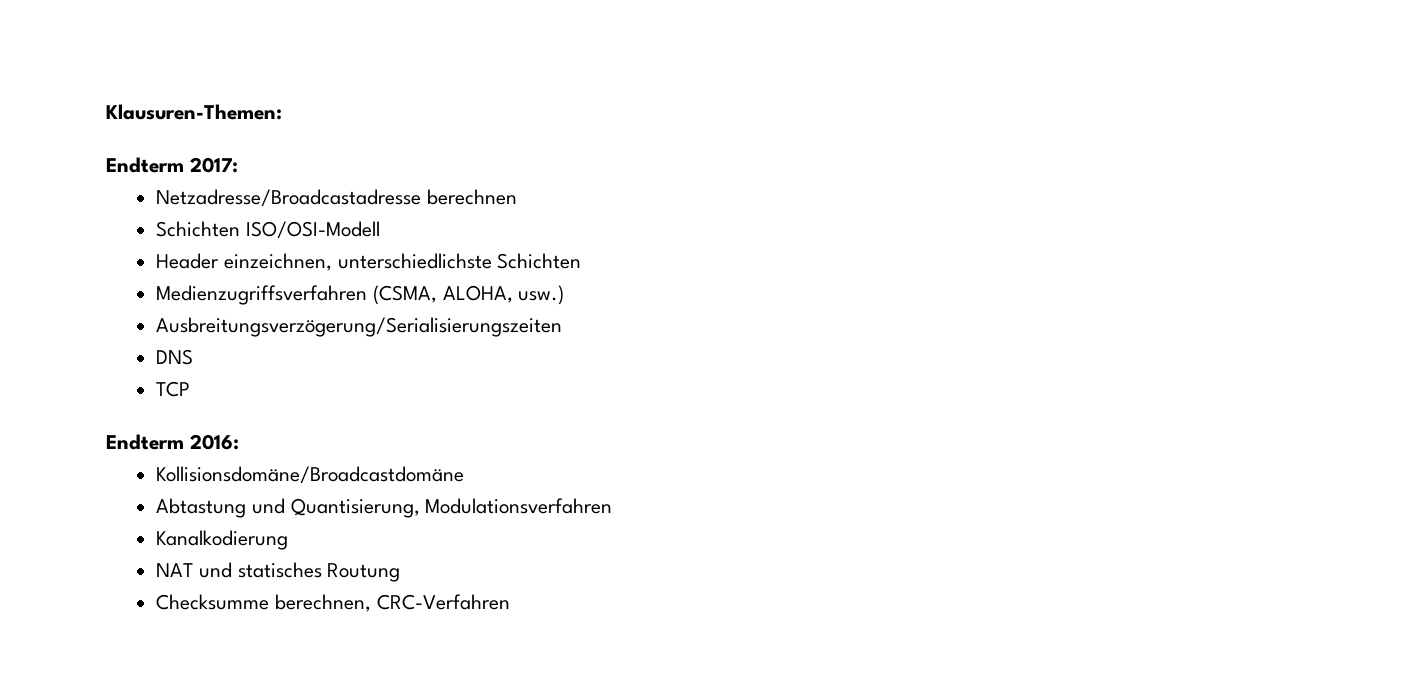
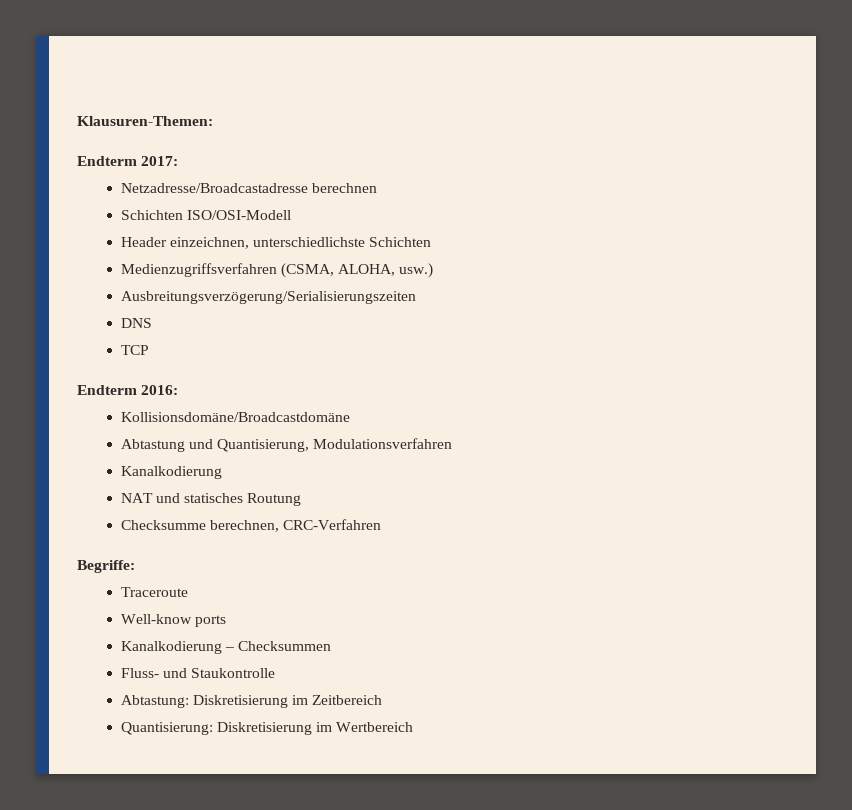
+ Begriffe:
+ Traceroute
+ Well-know ports
+ Kanalkodierung – Checksummen
+ Fluss- und Staukontrolle
+ Abtastung: Diskretisierung im Zeitbereich
+ Quantisierung: Diskretisierung im Wertbereich

